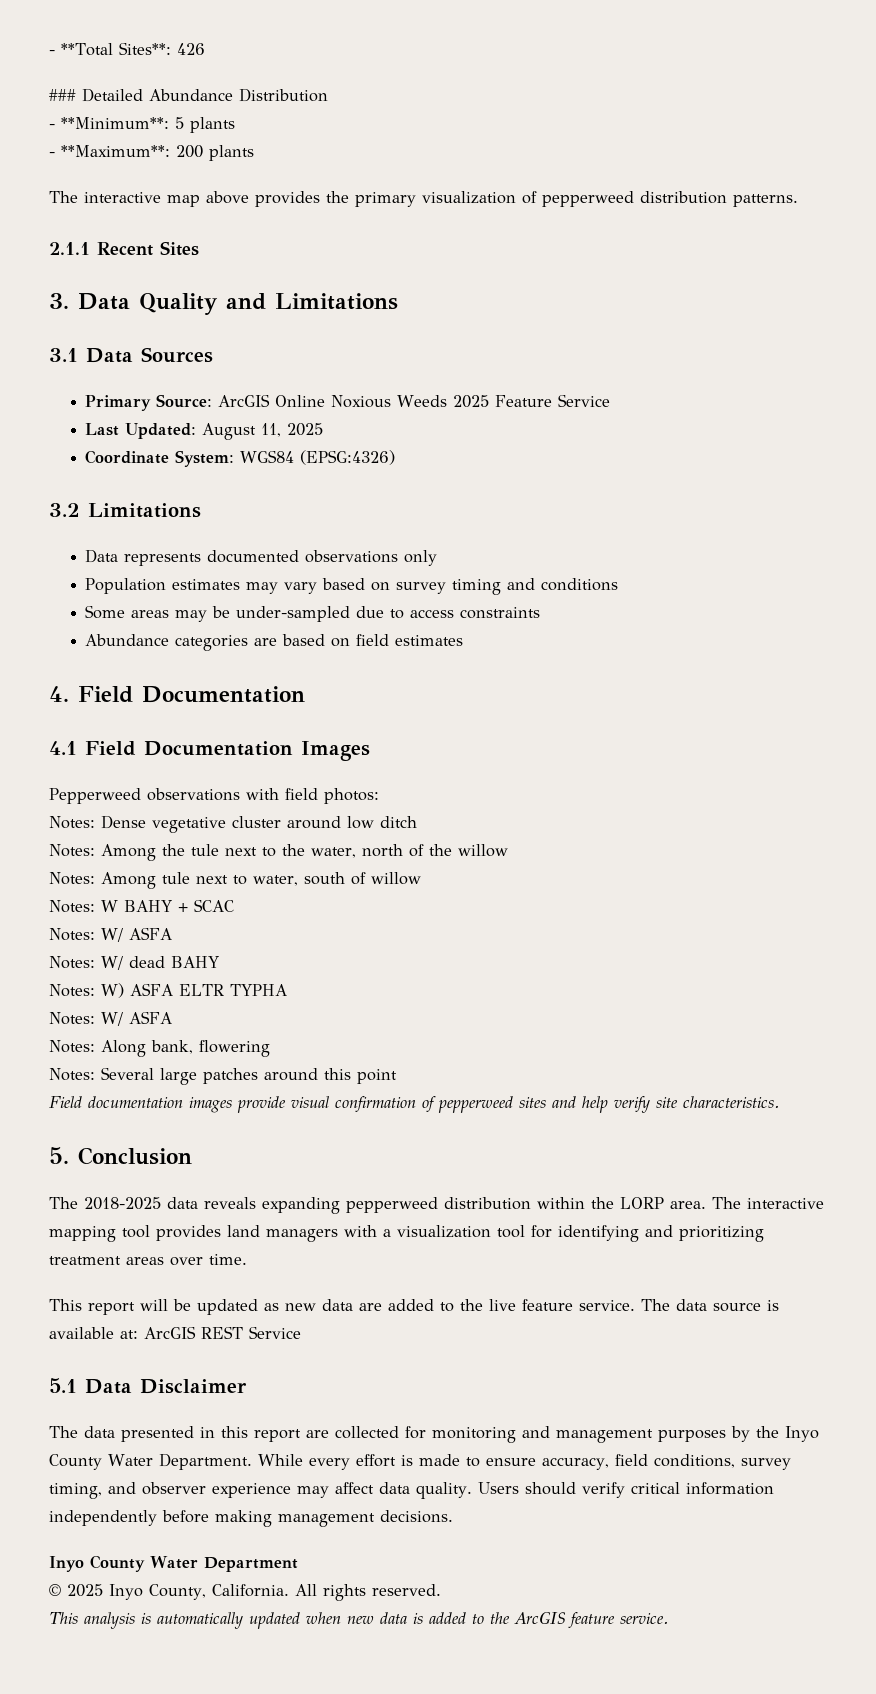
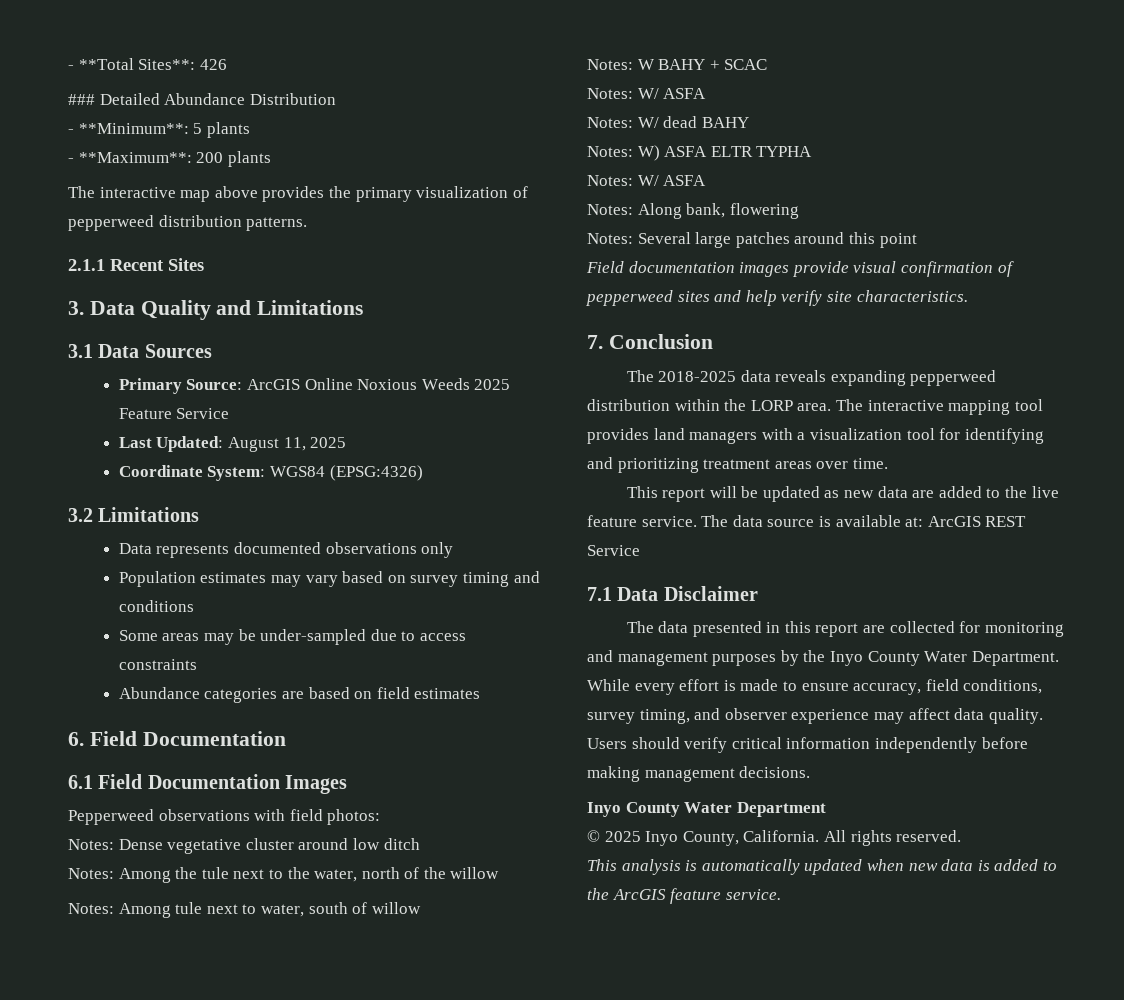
- 4. Field Documentation
+ 6. Field Documentation
- 4.1 Field Documentation Images
+ 6.1 Field Documentation Images
- 5. Conclusion
+ 7. Conclusion
- 5.1 Data Disclaimer
+ 7.1 Data Disclaimer

